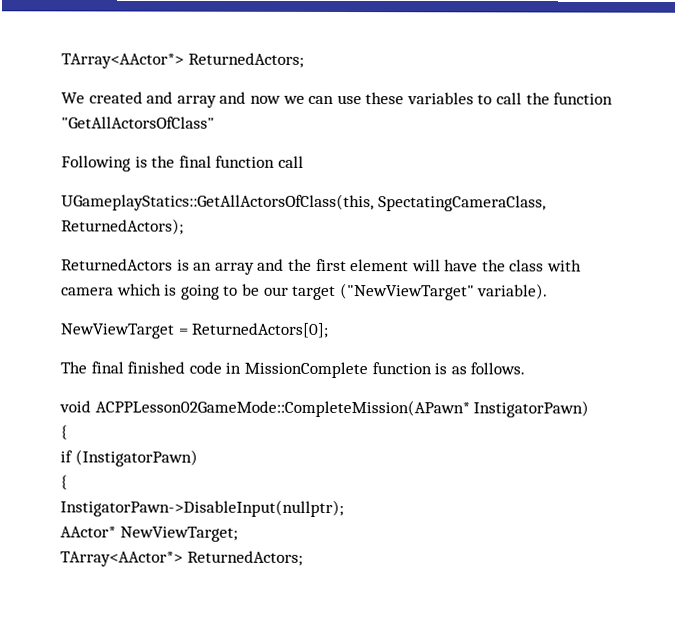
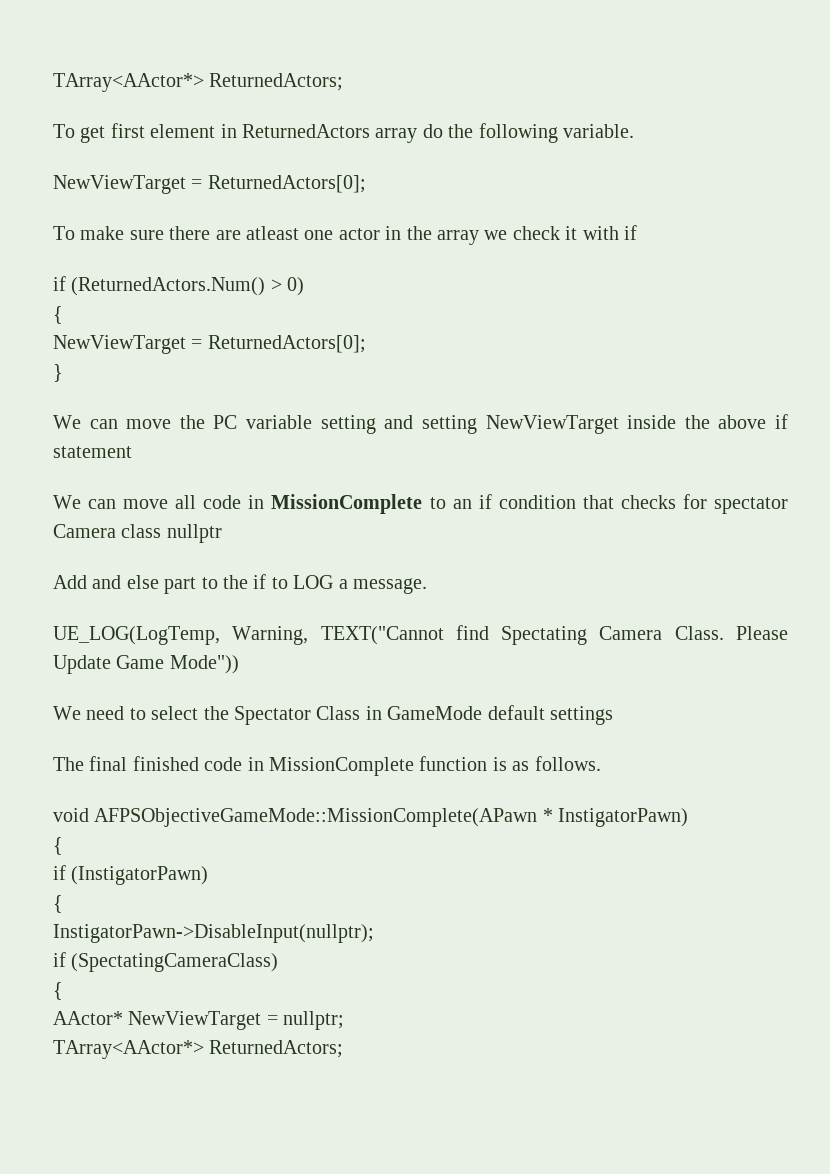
- We created and array and now we can use these variables to call the function "GetAllActorsOfClass"
- Following is the final function call
- UGameplayStatics::GetAllActorsOfClass(this, SpectatingCameraClass, ReturnedActors);
- ReturnedActors is an array and the first element will have the class with camera which is going to be our target ("NewViewTarget" variable).
+ To get first element in ReturnedActors array do the following variable.
  NewViewTarget = ReturnedActors[0];
+ To make sure there are atleast one actor in the array we check it with if
+ if (ReturnedActors.Num() > 0)
+ {
+ NewViewTarget = ReturnedActors[0];
+ }
+ We can move the PC variable setting and setting NewViewTarget inside the above if statement
+ We can move all code in MissionComplete to an if condition that checks for spectator Camera class nullptr
+ Add and else part to the if to LOG a message.
+ UE_LOG(LogTemp, Warning, TEXT("Cannot find Spectating Camera Class. Please Update Game Mode"))
+ We need to select the Spectator Class in GameMode default settings
- void ACPPLesson02GameMode::CompleteMission(APawn* InstigatorPawn)
+ void AFPSObjectiveGameMode::MissionComplete(APawn * InstigatorPawn)
- AActor* NewViewTarget;
+ if (SpectatingCameraClass)
+ {
+ AActor* NewViewTarget = nullptr;

